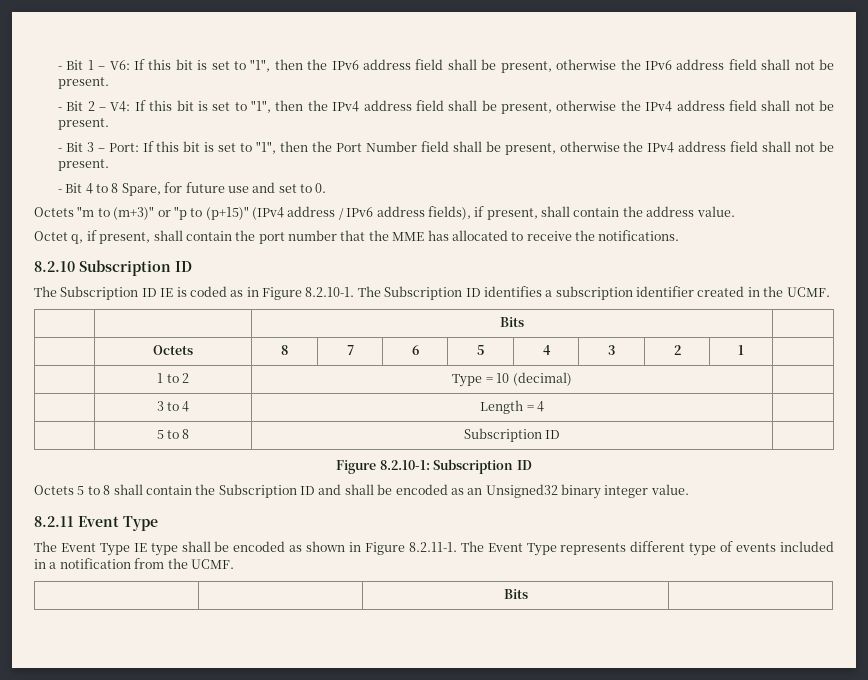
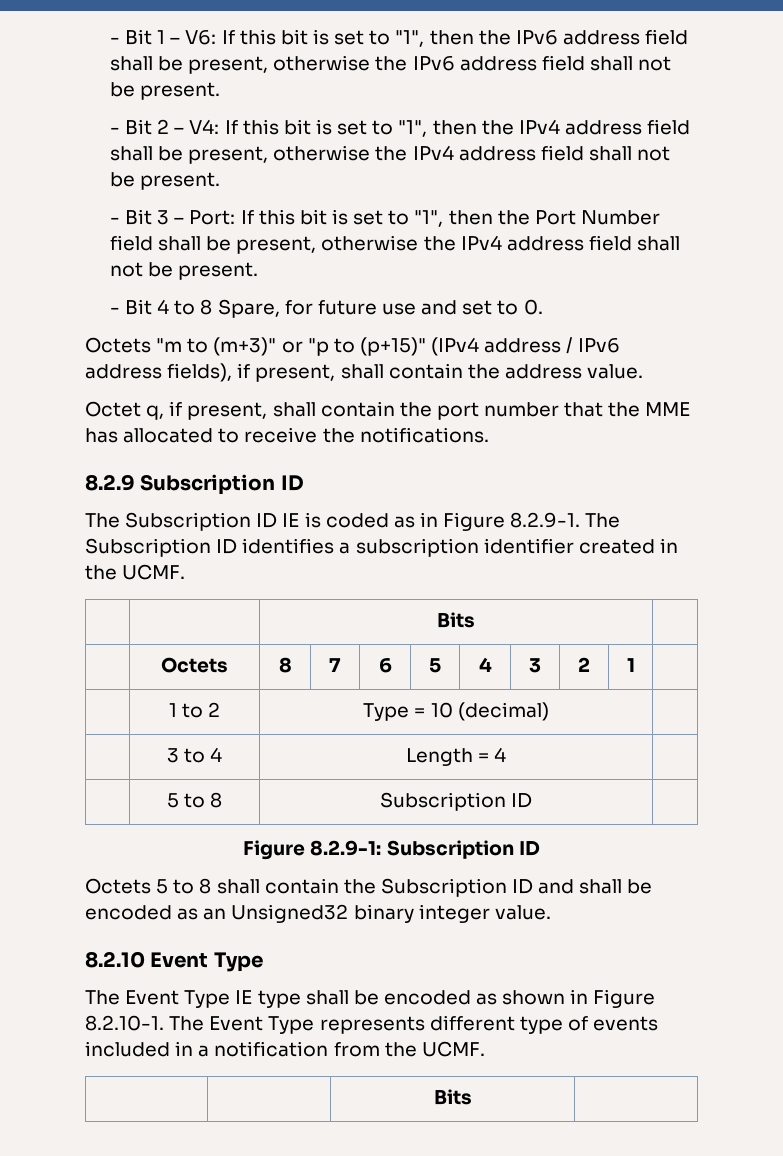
- 8.2.10 Subscription ID
+ 8.2.9 Subscription ID
- The Subscription ID IE is coded as in Figure 8.2.10-1. The Subscription ID identifies a subscription identifier created in the UCMF.
+ The Subscription ID IE is coded as in Figure 8.2.9-1. The Subscription ID identifies a subscription identifier created in the UCMF.
- Figure 8.2.10-1: Subscription ID
+ Figure 8.2.9-1: Subscription ID
- 8.2.11 Event Type
+ 8.2.10 Event Type
- The Event Type IE type shall be encoded as shown in Figure 8.2.11-1. The Event Type represents different type of events included in a notification from the UCMF.
+ The Event Type IE type shall be encoded as shown in Figure 8.2.10-1. The Event Type represents different type of events included in a notification from the UCMF.

